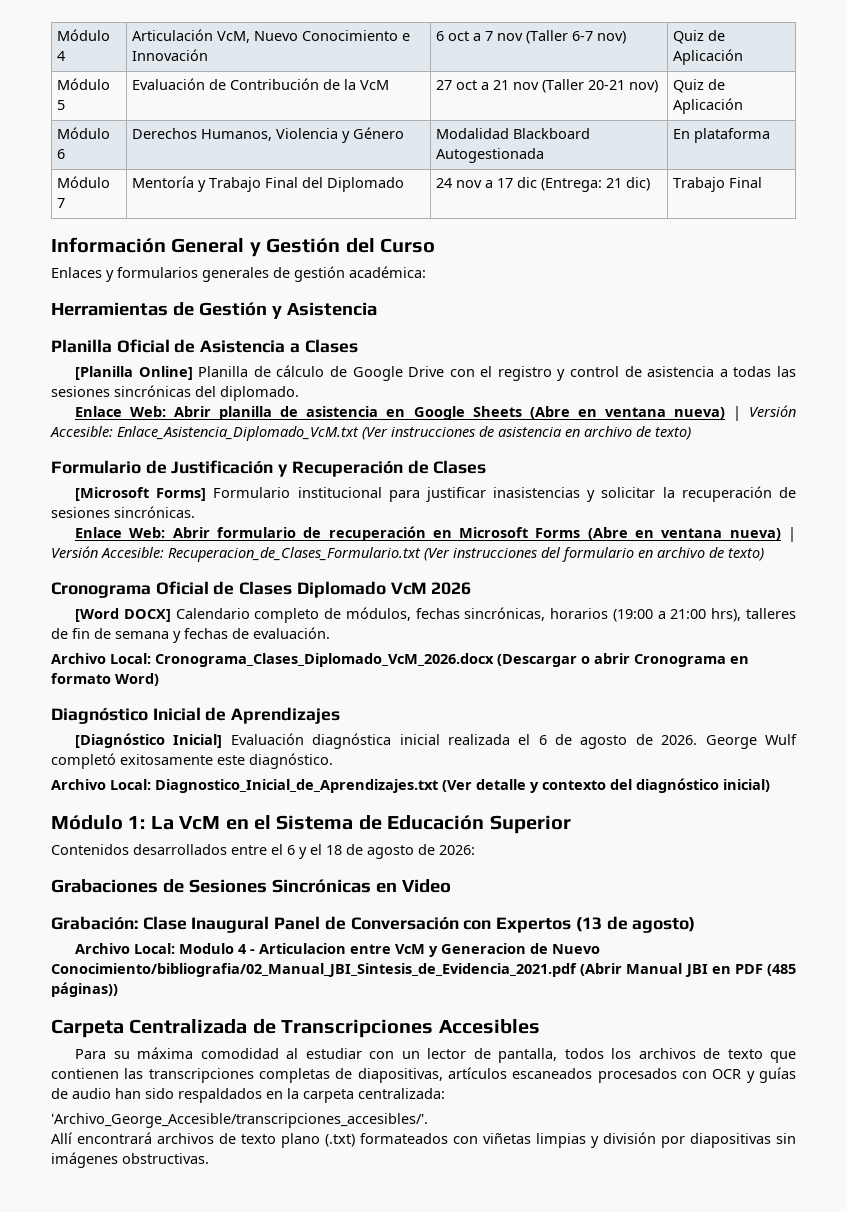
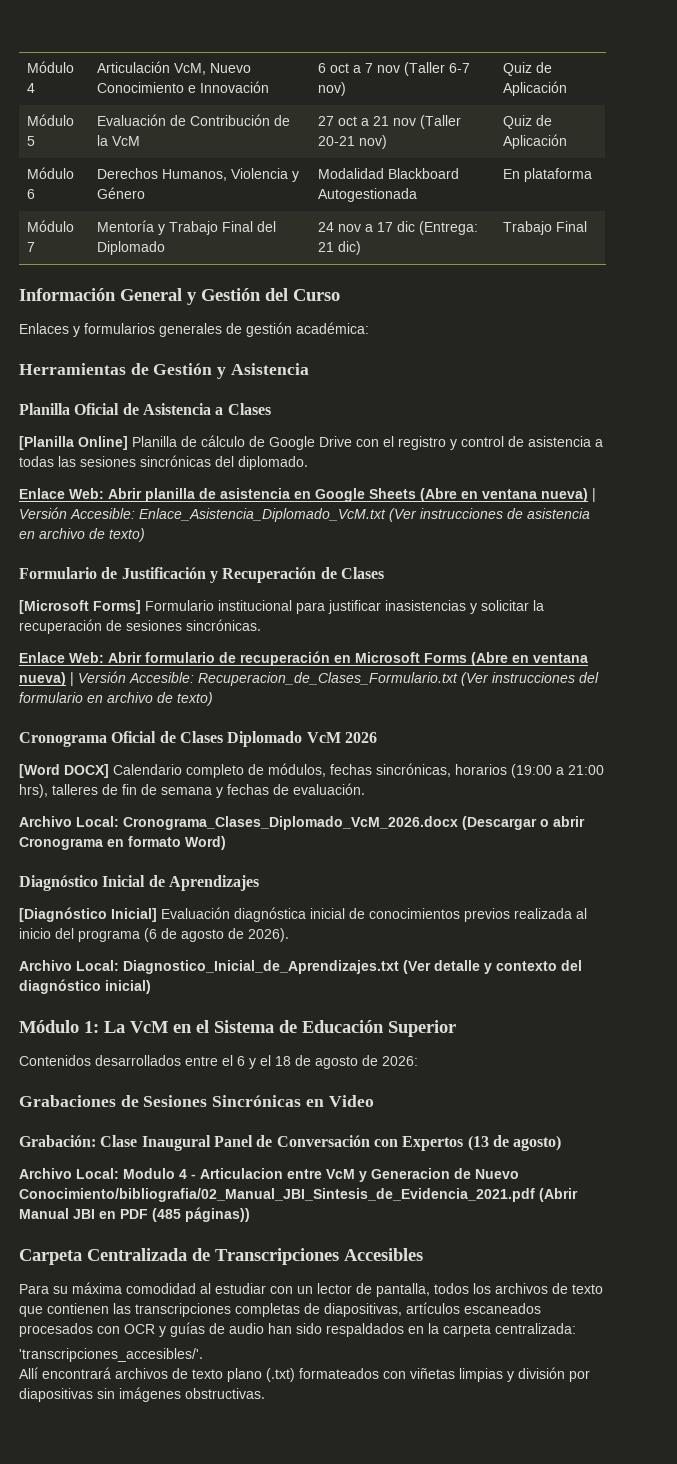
- [Diagnóstico Inicial] Evaluación diagnóstica inicial realizada el 6 de agosto de 2026. George Wulf completó exitosamente este diagnóstico.
+ [Diagnóstico Inicial] Evaluación diagnóstica inicial de conocimientos previos realizada al inicio del programa (6 de agosto de 2026).
- 'Archivo_George_Accesible/transcripciones_accesibles/'.
+ 'transcripciones_accesibles/'.

